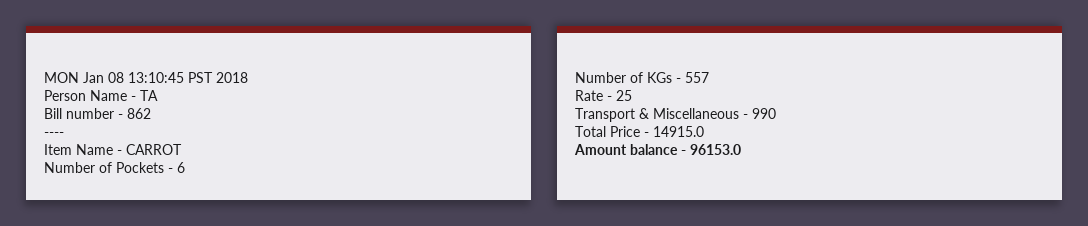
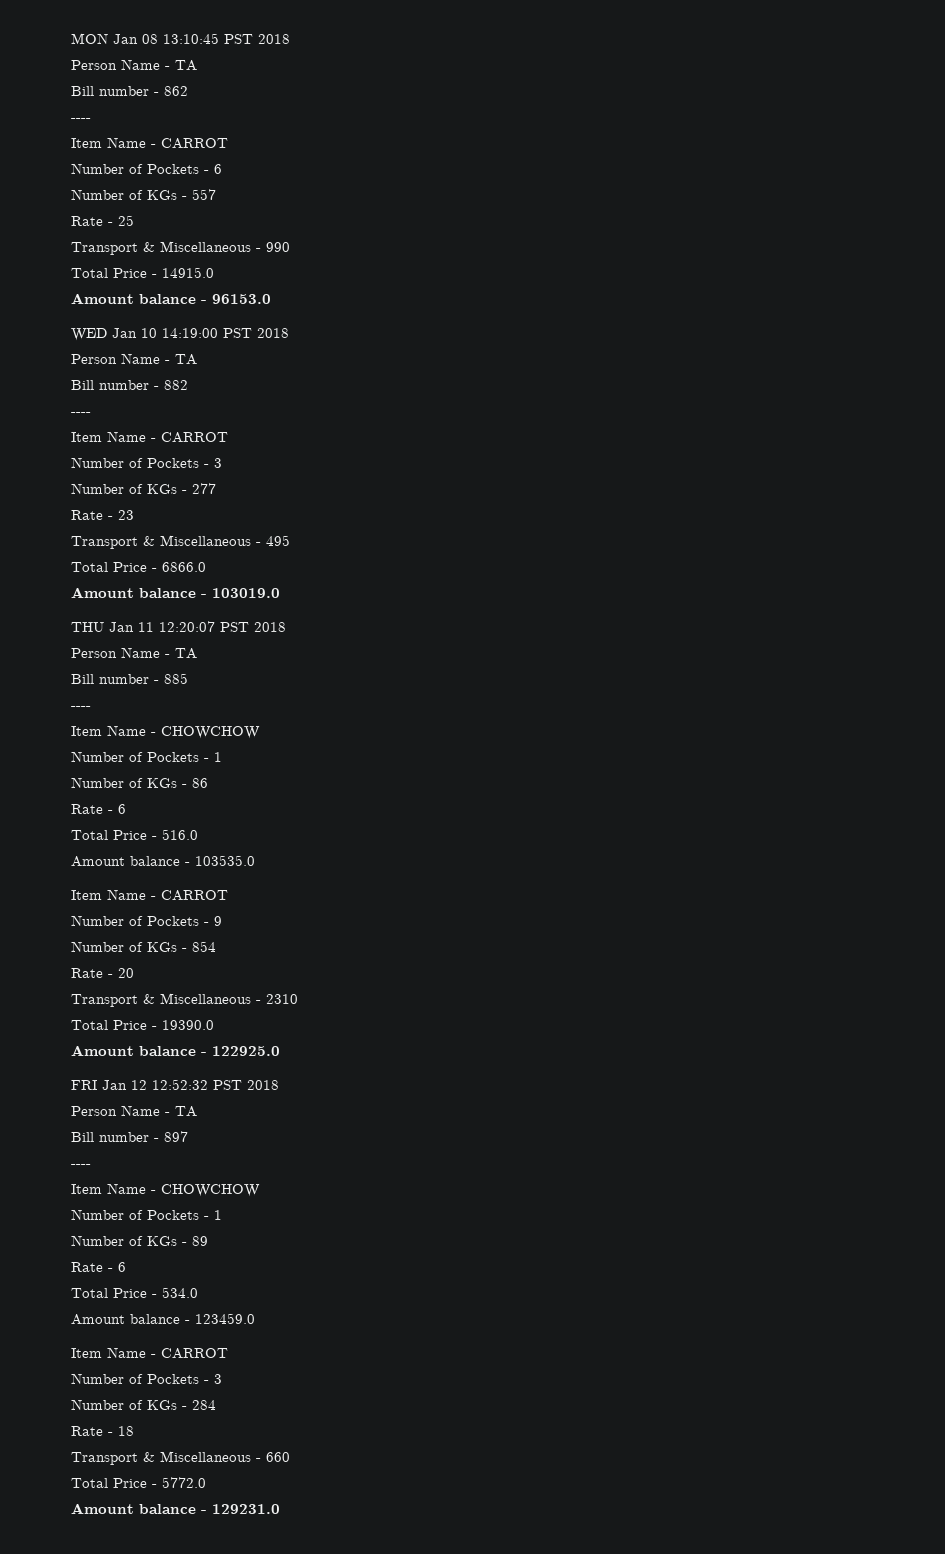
+ WED Jan 10 14:19:00 PST 2018
+ Person Name - TA
+ Bill number - 882
+ ----
+ Item Name - CARROT
+ Number of Pockets - 3
+ Number of KGs - 277
+ Rate - 23
+ Transport & Miscellaneous - 495
+ Total Price - 6866.0
+ Amount balance - 103019.0
+ THU Jan 11 12:20:07 PST 2018
+ Person Name - TA
+ Bill number - 885
+ ----
+ Item Name - CHOWCHOW
+ Number of Pockets - 1
+ Number of KGs - 86
+ Rate - 6
+ Total Price - 516.0
+ Amount balance - 103535.0
+ Item Name - CARROT
+ Number of Pockets - 9
+ Number of KGs - 854
+ Rate - 20
+ Transport & Miscellaneous - 2310
+ Total Price - 19390.0
+ Amount balance - 122925.0
+ FRI Jan 12 12:52:32 PST 2018
+ Person Name - TA
+ Bill number - 897
+ ----
+ Item Name - CHOWCHOW
+ Number of Pockets - 1
+ Number of KGs - 89
+ Rate - 6
+ Total Price - 534.0
+ Amount balance - 123459.0
+ Item Name - CARROT
+ Number of Pockets - 3
+ Number of KGs - 284
+ Rate - 18
+ Transport & Miscellaneous - 660
+ Total Price - 5772.0
+ Amount balance - 129231.0

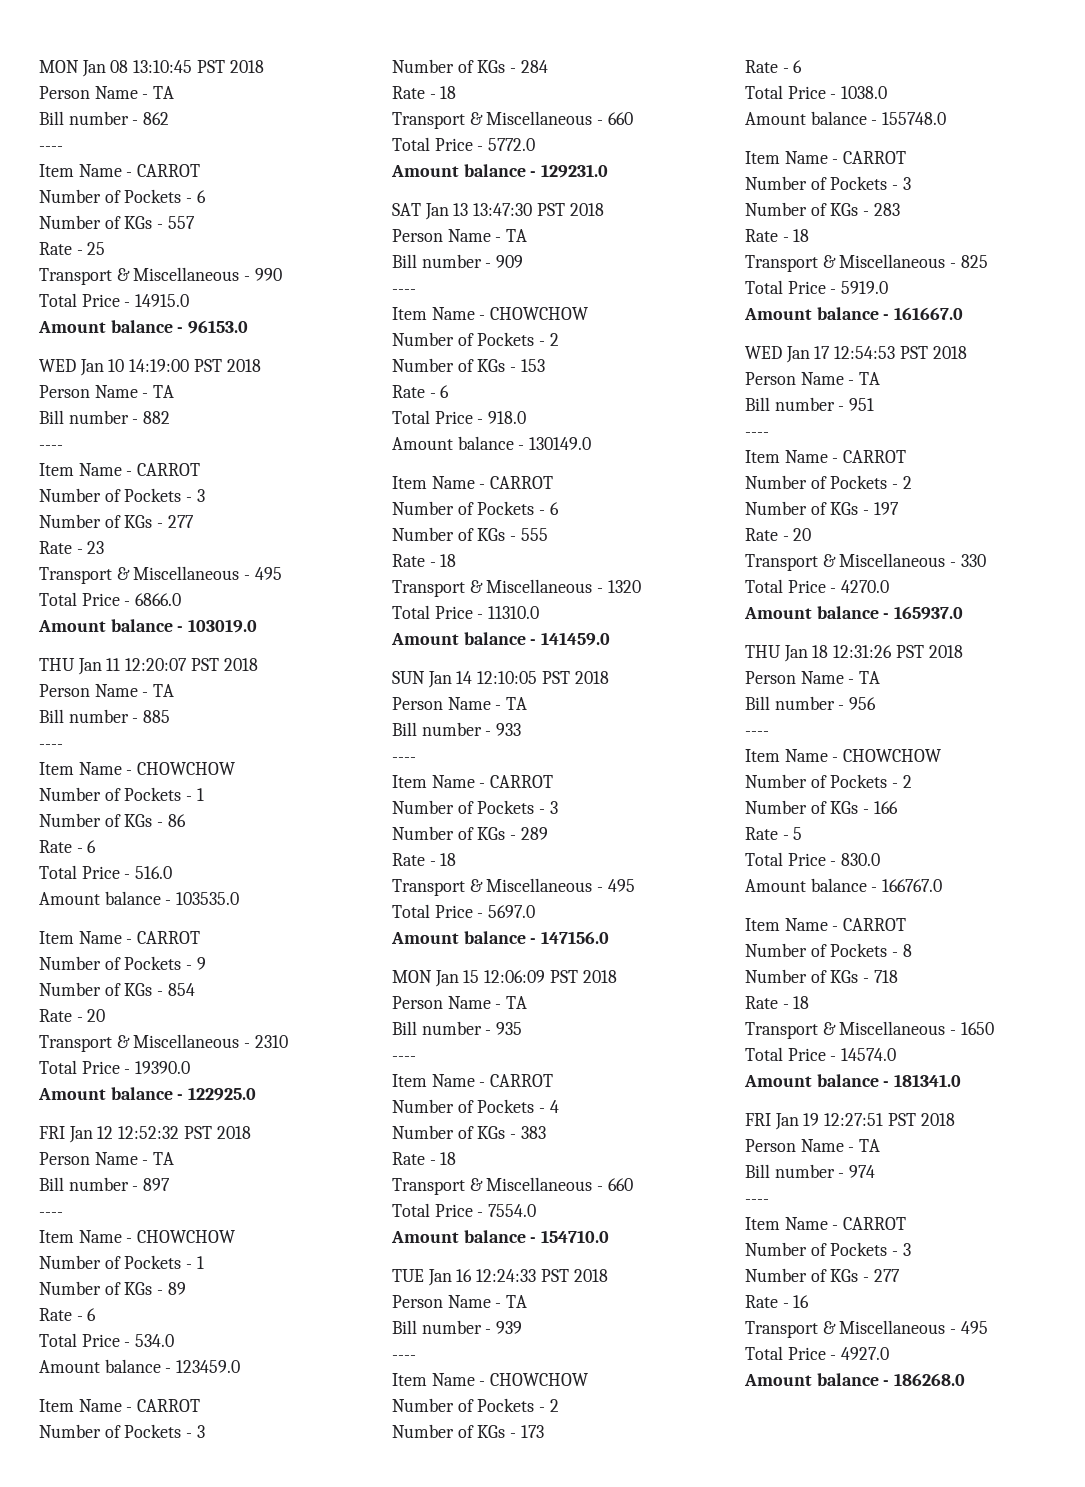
+ SAT Jan 13 13:47:30 PST 2018
+ Person Name - TA
+ Bill number - 909
+ ----
+ Item Name - CHOWCHOW
+ Number of Pockets - 2
+ Number of KGs - 153
+ Rate - 6
+ Total Price - 918.0
+ Amount balance - 130149.0
+ Item Name - CARROT
+ Number of Pockets - 6
+ Number of KGs - 555
+ Rate - 18
+ Transport & Miscellaneous - 1320
+ Total Price - 11310.0
+ Amount balance - 141459.0
+ SUN Jan 14 12:10:05 PST 2018
+ Person Name - TA
+ Bill number - 933
+ ----
+ Item Name - CARROT
+ Number of Pockets - 3
+ Number of KGs - 289
+ Rate - 18
+ Transport & Miscellaneous - 495
+ Total Price - 5697.0
+ Amount balance - 147156.0
+ MON Jan 15 12:06:09 PST 2018
+ Person Name - TA
+ Bill number - 935
+ ----
+ Item Name - CARROT
+ Number of Pockets - 4
+ Number of KGs - 383
+ Rate - 18
+ Transport & Miscellaneous - 660
+ Total Price - 7554.0
+ Amount balance - 154710.0
+ TUE Jan 16 12:24:33 PST 2018
+ Person Name - TA
+ Bill number - 939
+ ----
+ Item Name - CHOWCHOW
+ Number of Pockets - 2
+ Number of KGs - 173
+ Rate - 6
+ Total Price - 1038.0
+ Amount balance - 155748.0
+ Item Name - CARROT
+ Number of Pockets - 3
+ Number of KGs - 283
+ Rate - 18
+ Transport & Miscellaneous - 825
+ Total Price - 5919.0
+ Amount balance - 161667.0
+ WED Jan 17 12:54:53 PST 2018
+ Person Name - TA
+ Bill number - 951
+ ----
+ Item Name - CARROT
+ Number of Pockets - 2
+ Number of KGs - 197
+ Rate - 20
+ Transport & Miscellaneous - 330
+ Total Price - 4270.0
+ Amount balance - 165937.0
+ THU Jan 18 12:31:26 PST 2018
+ Person Name - TA
+ Bill number - 956
+ ----
+ Item Name - CHOWCHOW
+ Number of Pockets - 2
+ Number of KGs - 166
+ Rate - 5
+ Total Price - 830.0
+ Amount balance - 166767.0
+ Item Name - CARROT
+ Number of Pockets - 8
+ Number of KGs - 718
+ Rate - 18
+ Transport & Miscellaneous - 1650
+ Total Price - 14574.0
+ Amount balance - 181341.0
+ FRI Jan 19 12:27:51 PST 2018
+ Person Name - TA
+ Bill number - 974
+ ----
+ Item Name - CARROT
+ Number of Pockets - 3
+ Number of KGs - 277
+ Rate - 16
+ Transport & Miscellaneous - 495
+ Total Price - 4927.0
+ Amount balance - 186268.0

